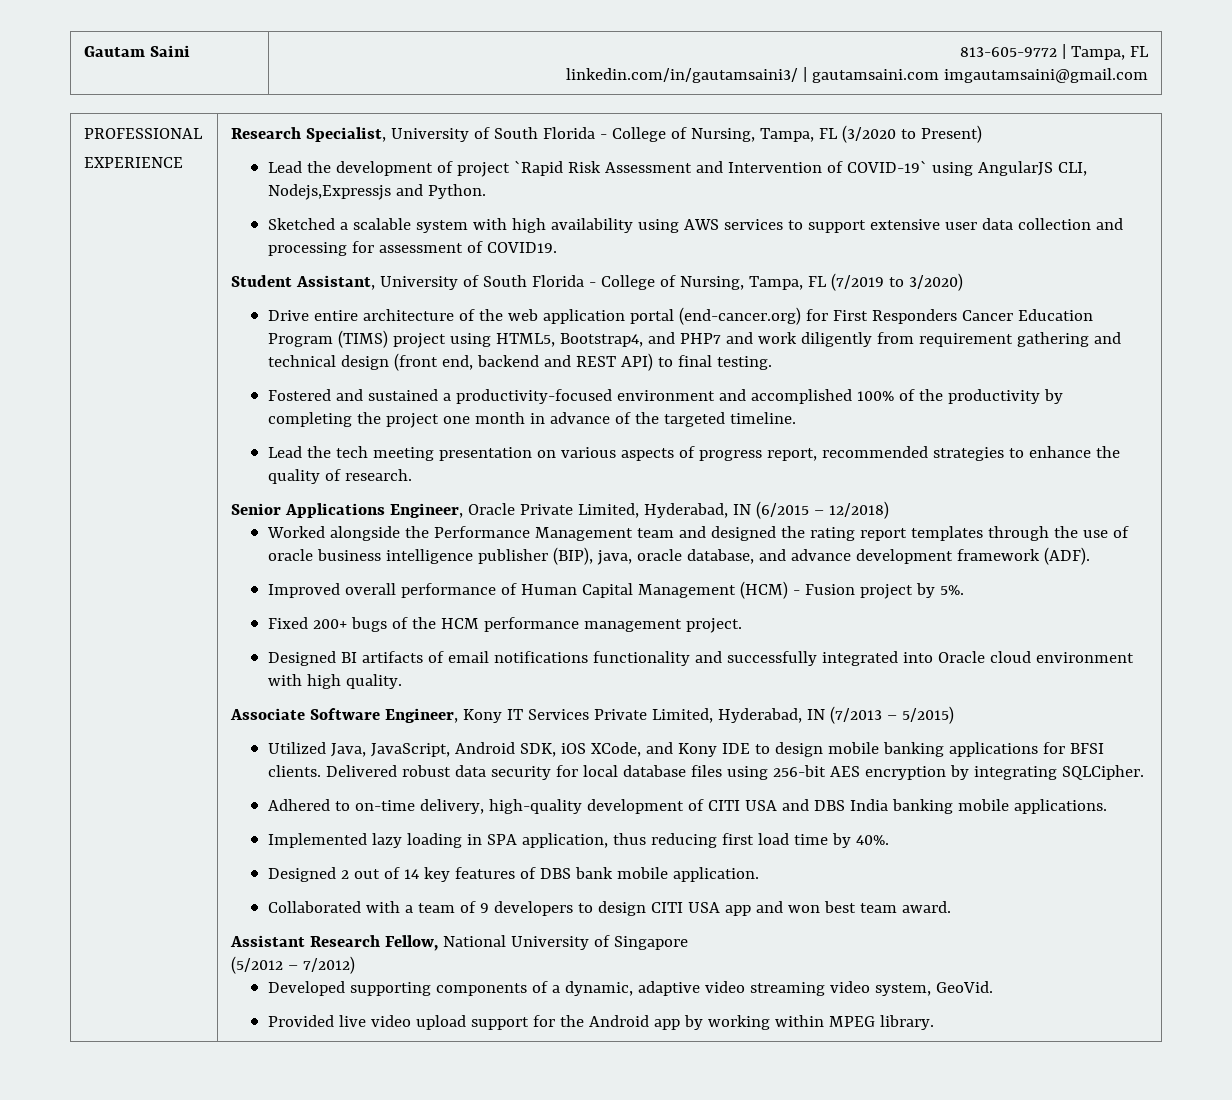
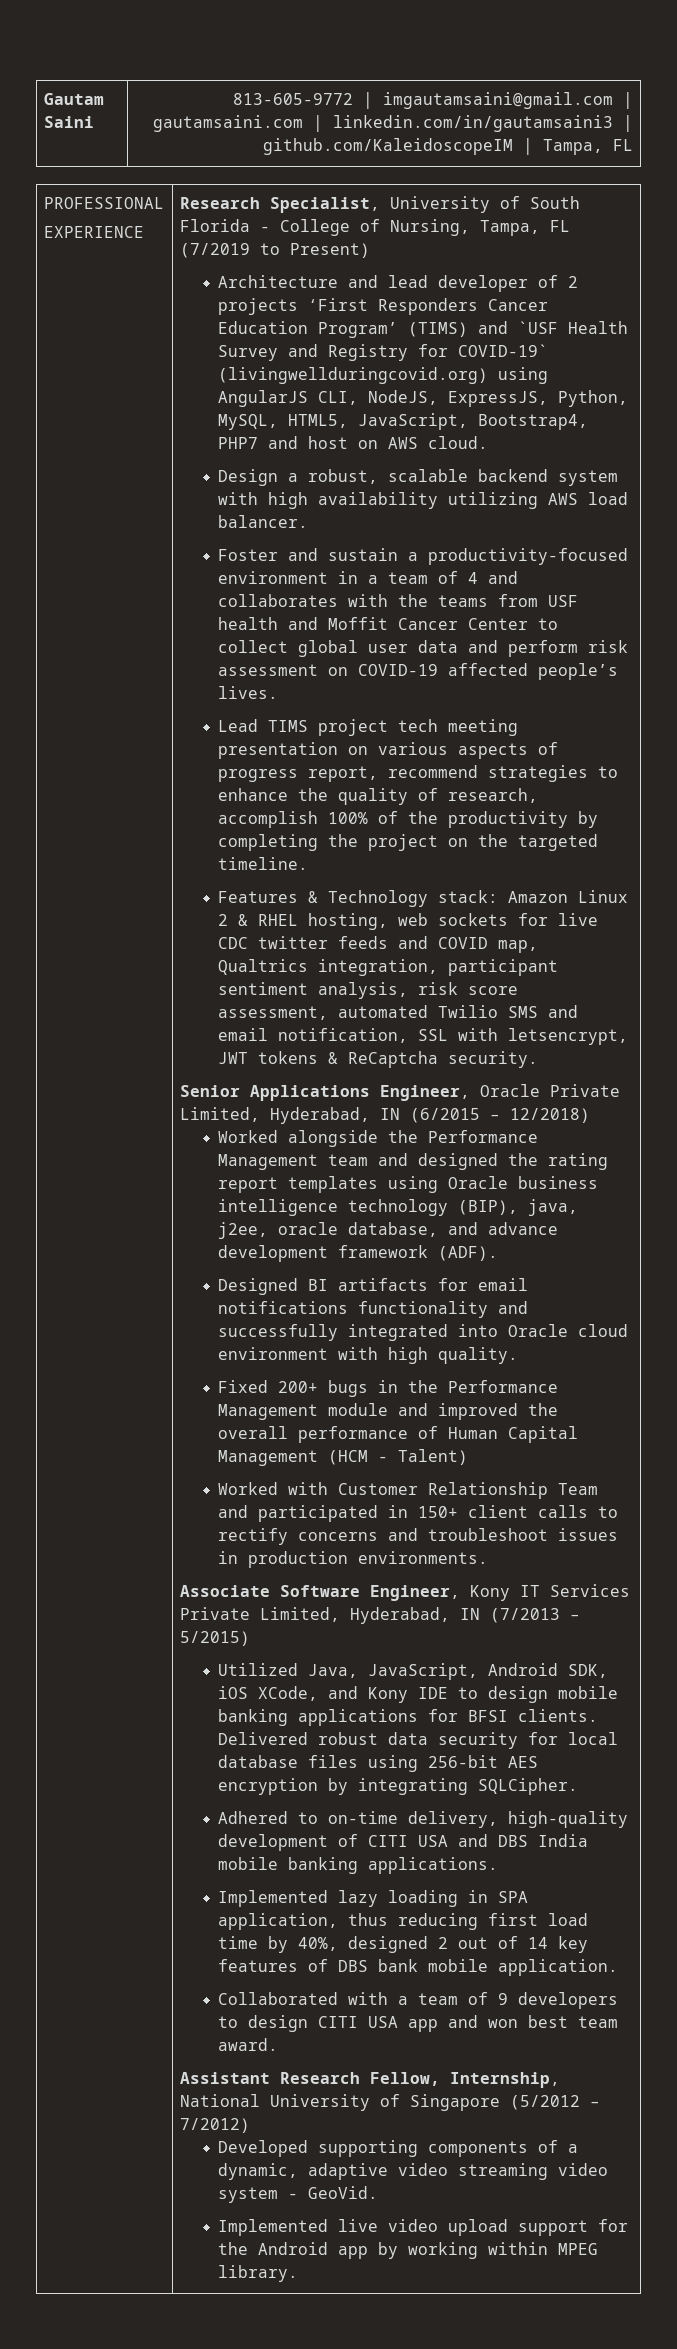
- Gautam Saini | 813-605-9772 | Tampa, FL
- linkedin.com/in/gautamsaini3/ | gautamsaini.com imgautamsaini@gmail.com
+ Gautam Saini | 813-605-9772 | imgautamsaini@gmail.com | gautamsaini.com | linkedin.com/in/gautamsaini3 | github.com/KaleidoscopeIM | Tampa, FL
- Research Specialist, University of South Florida - College of Nursing, Tampa, FL (3/2020 to Present)
+ Research Specialist, University of South Florida - College of Nursing, Tampa, FL (7/2019 to Present)
- Lead the development of project `Rapid Risk Assessment and Intervention of COVID-19` using AngularJS CLI, Nodejs,Expressjs and Python.
- Sketched a scalable system with high availability using AWS services to support extensive user data collection and processing for assessment of COVID19.
- Student Assistant, University of South Florida - College of Nursing, Tampa, FL (7/2019 to 3/2020)
- Drive entire architecture of the web application portal (end-cancer.org) for First Responders Cancer Education Program (TIMS) project using HTML5, Bootstrap4, and PHP7 and work diligently from requirement gathering and technical design (front end, backend and REST API) to final testing.
- Fostered and sustained a productivity-focused environment and accomplished 100% of the productivity by completing the project one month in advance of the targeted timeline.
- Lead the tech meeting presentation on various aspects of progress report, recommended strategies to enhance the quality of research.
+ Architecture and lead developer of 2 projects ‘First Responders Cancer Education Program’ (TIMS) and `USF Health Survey and Registry for COVID-19` (livingwellduringcovid.org) using AngularJS CLI, NodeJS, ExpressJS, Python, MySQL, HTML5, JavaScript, Bootstrap4, PHP7 and host on AWS cloud.
+ Design a robust, scalable backend system with high availability utilizing AWS load balancer.
+ Foster and sustain a productivity-focused environment in a team of 4 and collaborates with the teams from USF health and Moffit Cancer Center to collect global user data and perform risk assessment on COVID-19 affected people’s lives.
+ Lead TIMS project tech meeting presentation on various aspects of progress report, recommend strategies to enhance the quality of research, accomplish 100% of the productivity by completing the project on the targeted timeline.
+ Features & Technology stack: Amazon Linux 2 & RHEL hosting, web sockets for live CDC twitter feeds and COVID map, Qualtrics integration, participant sentiment analysis, risk score assessment, automated Twilio SMS and email notification, SSL with letsencrypt, JWT tokens & ReCaptcha security.
- Worked alongside the Performance Management team and designed the rating report templates through the use of oracle business intelligence publisher (BIP), java, oracle database, and advance development framework (ADF).
+ Worked alongside the Performance Management team and designed the rating report templates using Oracle business intelligence technology (BIP), java, j2ee, oracle database, and advance development framework (ADF).
- Improved overall performance of Human Capital Management (HCM) - Fusion project by 5%.
- Fixed 200+ bugs of the HCM performance management project.
- Designed BI artifacts of email notifications functionality and successfully integrated into Oracle cloud environment with high quality.
+ Designed BI artifacts for email notifications functionality and successfully integrated into Oracle cloud environment with high quality.
+ Fixed 200+ bugs in the Performance Management module and improved the overall performance of Human Capital Management (HCM - Talent)
+ Worked with Customer Relationship Team and participated in 150+ client calls to rectify concerns and troubleshoot issues in production environments.
- Adhered to on-time delivery, high-quality development of CITI USA and DBS India banking mobile applications.
+ Adhered to on-time delivery, high-quality development of CITI USA and DBS India mobile banking applications.
- Implemented lazy loading in SPA application, thus reducing first load time by 40%.
- Designed 2 out of 14 key features of DBS bank mobile application.
+ Implemented lazy loading in SPA application, thus reducing first load time by 40%, designed 2 out of 14 key features of DBS bank mobile application.
- Assistant Research Fellow, National University of Singapore
- (5/2012 – 7/2012)
+ Assistant Research Fellow, Internship, National University of Singapore (5/2012 – 7/2012)
- Developed supporting components of a dynamic, adaptive video streaming video system, GeoVid.
+ Developed supporting components of a dynamic, adaptive video streaming video system - GeoVid.
- Provided live video upload support for the Android app by working within MPEG library.
+ Implemented live video upload support for the Android app by working within MPEG library.

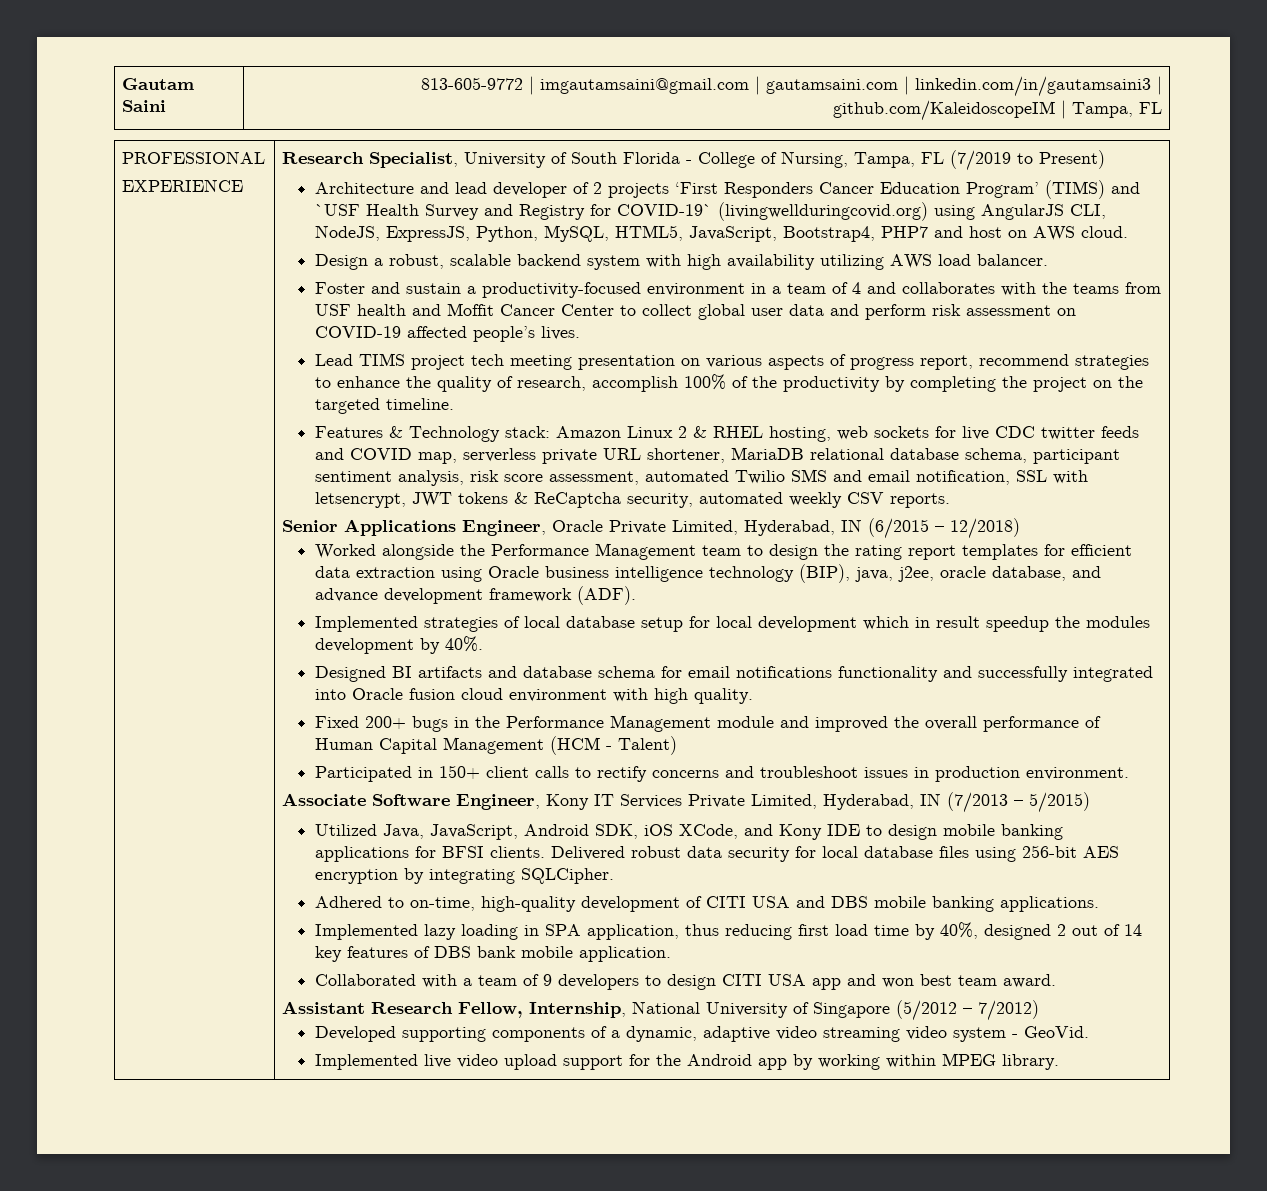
- Features & Technology stack: Amazon Linux 2 & RHEL hosting, web sockets for live CDC twitter feeds and COVID map, Qualtrics integration, participant sentiment analysis, risk score assessment, automated Twilio SMS and email notification, SSL with letsencrypt, JWT tokens & ReCaptcha security.
+ Features & Technology stack: Amazon Linux 2 & RHEL hosting, web sockets for live CDC twitter feeds and COVID map, serverless private URL shortener, MariaDB relational database schema, participant sentiment analysis, risk score assessment, automated Twilio SMS and email notification, SSL with letsencrypt, JWT tokens & ReCaptcha security, automated weekly CSV reports.
- Worked alongside the Performance Management team and designed the rating report templates using Oracle business intelligence technology (BIP), java, j2ee, oracle database, and advance development framework (ADF).
+ Worked alongside the Performance Management team to design the rating report templates for efficient data extraction using Oracle business intelligence technology (BIP), java, j2ee, oracle database, and advance development framework (ADF).
+ Implemented strategies of local database setup for local development which in result speedup the modules development by 40%.
- Designed BI artifacts for email notifications functionality and successfully integrated into Oracle cloud environment with high quality.
+ Designed BI artifacts and database schema for email notifications functionality and successfully integrated into Oracle fusion cloud environment with high quality.
- Worked with Customer Relationship Team and participated in 150+ client calls to rectify concerns and troubleshoot issues in production environments.
+ Participated in 150+ client calls to rectify concerns and troubleshoot issues in production environment.
- Adhered to on-time delivery, high-quality development of CITI USA and DBS India mobile banking applications.
+ Adhered to on-time, high-quality development of CITI USA and DBS mobile banking applications.

